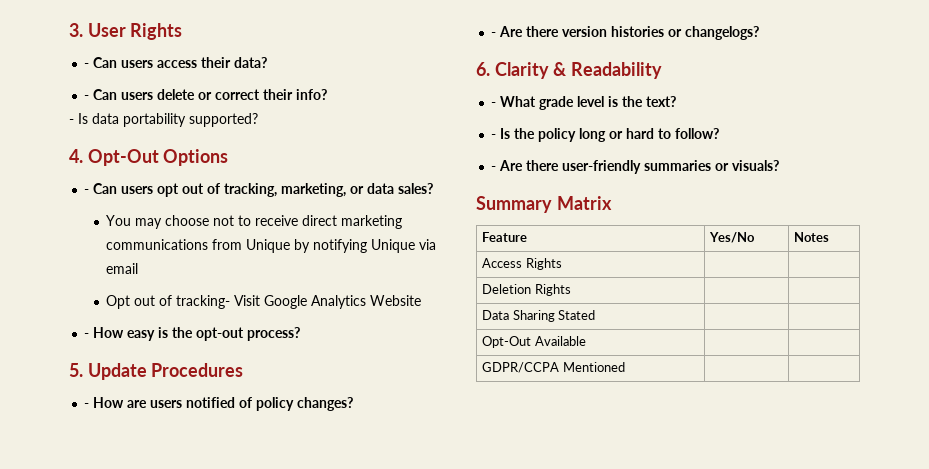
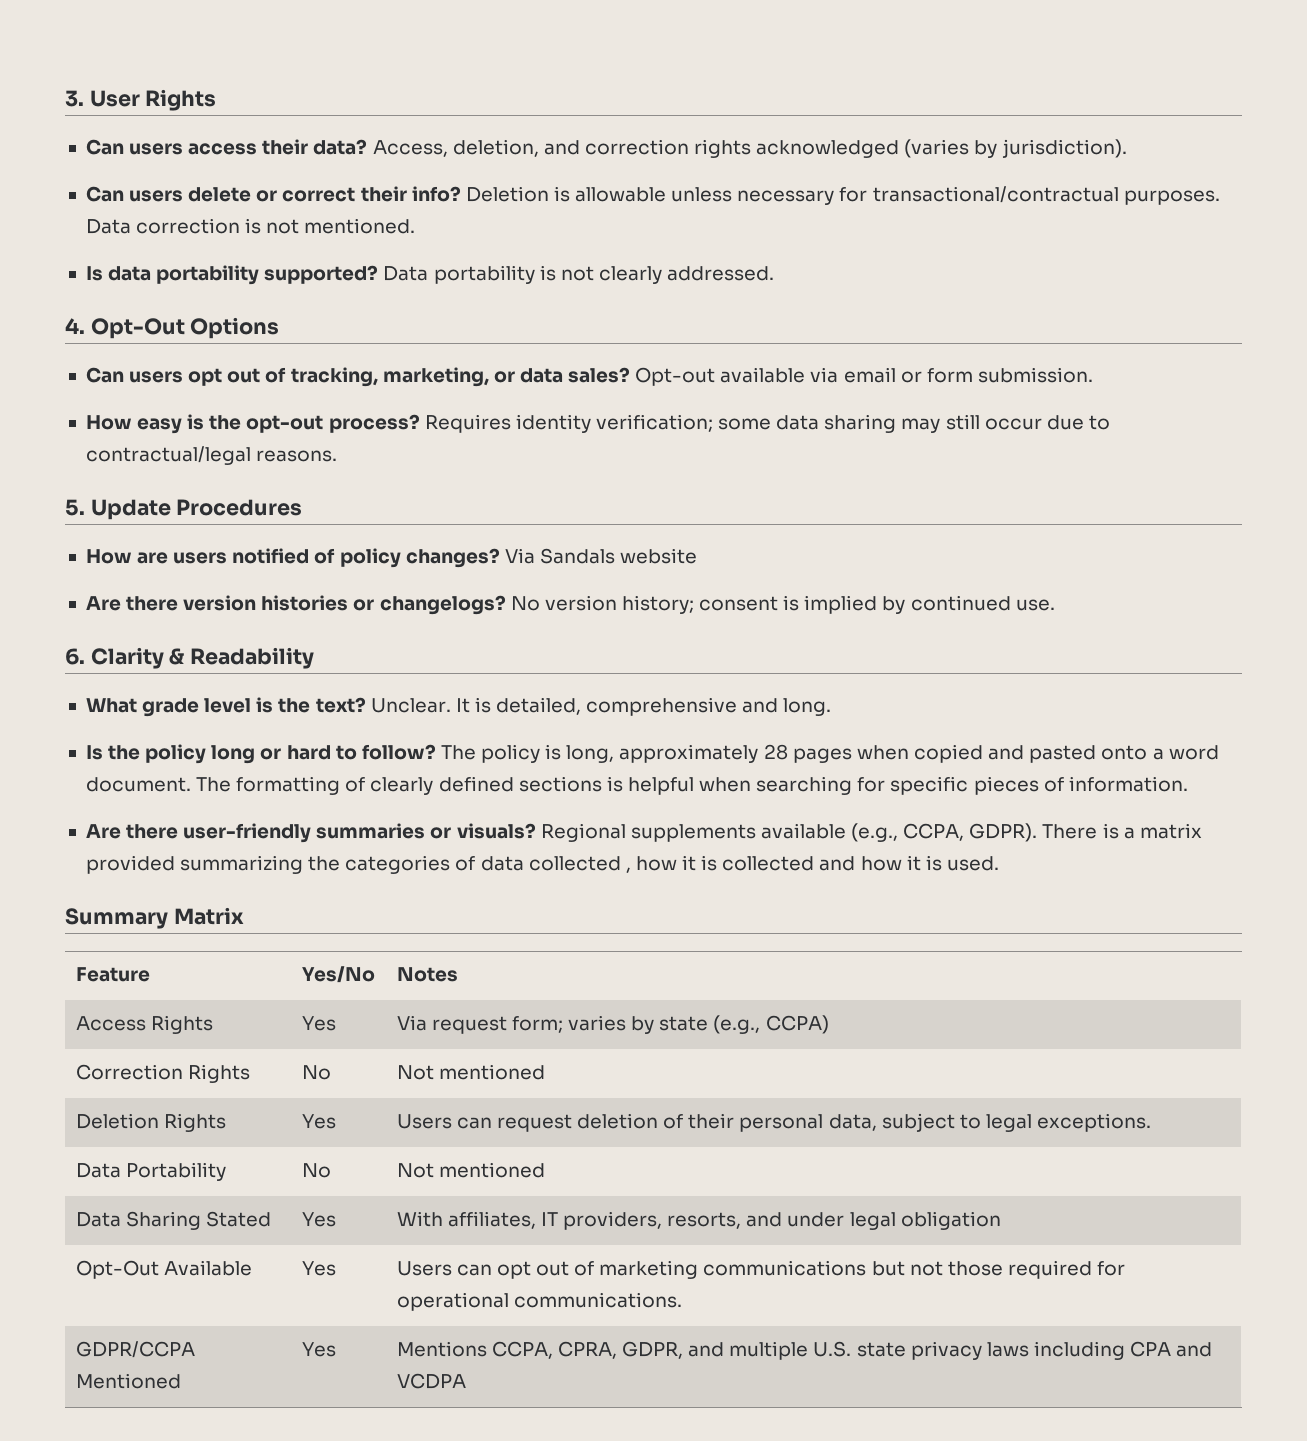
- - Can users access their data?
- - Can users delete or correct their info?
- - Is data portability supported?
+ Can users access their data? Access, deletion, and correction rights acknowledged (varies by jurisdiction).
+ Can users delete or correct their info? Deletion is allowable unless necessary for transactional/contractual purposes. Data correction is not mentioned.
+ Is data portability supported? Data portability is not clearly addressed.
- - Can users opt out of tracking, marketing, or data sales?
- You may choose not to receive direct marketing communications from Unique by notifying Unique via email
- Opt out of tracking- Visit Google Analytics Website
- - How easy is the opt-out process?
+ Can users opt out of tracking, marketing, or data sales? Opt-out available via email or form submission.
+ How easy is the opt-out process? Requires identity verification; some data sharing may still occur due to contractual/legal reasons.
- - How are users notified of policy changes?
- - Are there version histories or changelogs?
+ How are users notified of policy changes? Via Sandals website
+ Are there version histories or changelogs? No version history; consent is implied by continued use.
- - What grade level is the text?
- - Is the policy long or hard to follow?
- - Are there user-friendly summaries or visuals?
+ What grade level is the text? Unclear. It is detailed, comprehensive and long.
+ Is the policy long or hard to follow? The policy is long, approximately 28 pages when copied and pasted onto a word document. The formatting of clearly defined sections is helpful when searching for specific pieces of information.
+ Are there user-friendly summaries or visuals? Regional supplements available (e.g., CCPA, GDPR). There is a matrix provided summarizing the categories of data collected , how it is collected and how it is used.
- Access Rights | |
- Deletion Rights | |
- Data Sharing Stated | |
- Opt-Out Available | |
- GDPR/CCPA Mentioned | |
+ Access Rights | Yes | Via request form; varies by state (e.g., CCPA)
+ Correction Rights | No | Not mentioned
+ Deletion Rights | Yes | Users can request deletion of their personal data, subject to legal exceptions.
+ Data Portability | No | Not mentioned
+ Data Sharing Stated | Yes | With affiliates, IT providers, resorts, and under legal obligation
+ Opt-Out Available | Yes | Users can opt out of marketing communications but not those required for operational communications.
+ GDPR/CCPA Mentioned | Yes | Mentions CCPA, CPRA, GDPR, and multiple U.S. state privacy laws including CPA and VCDPA

